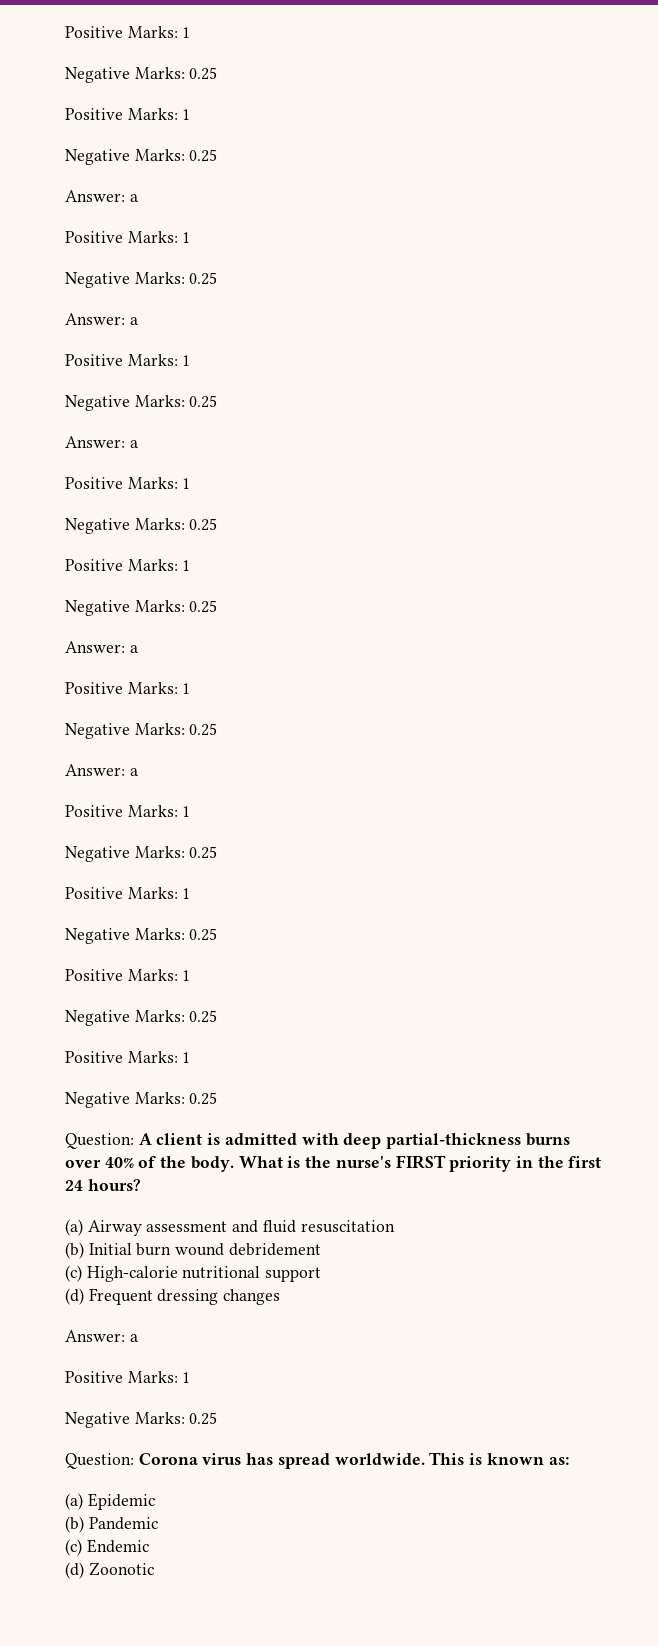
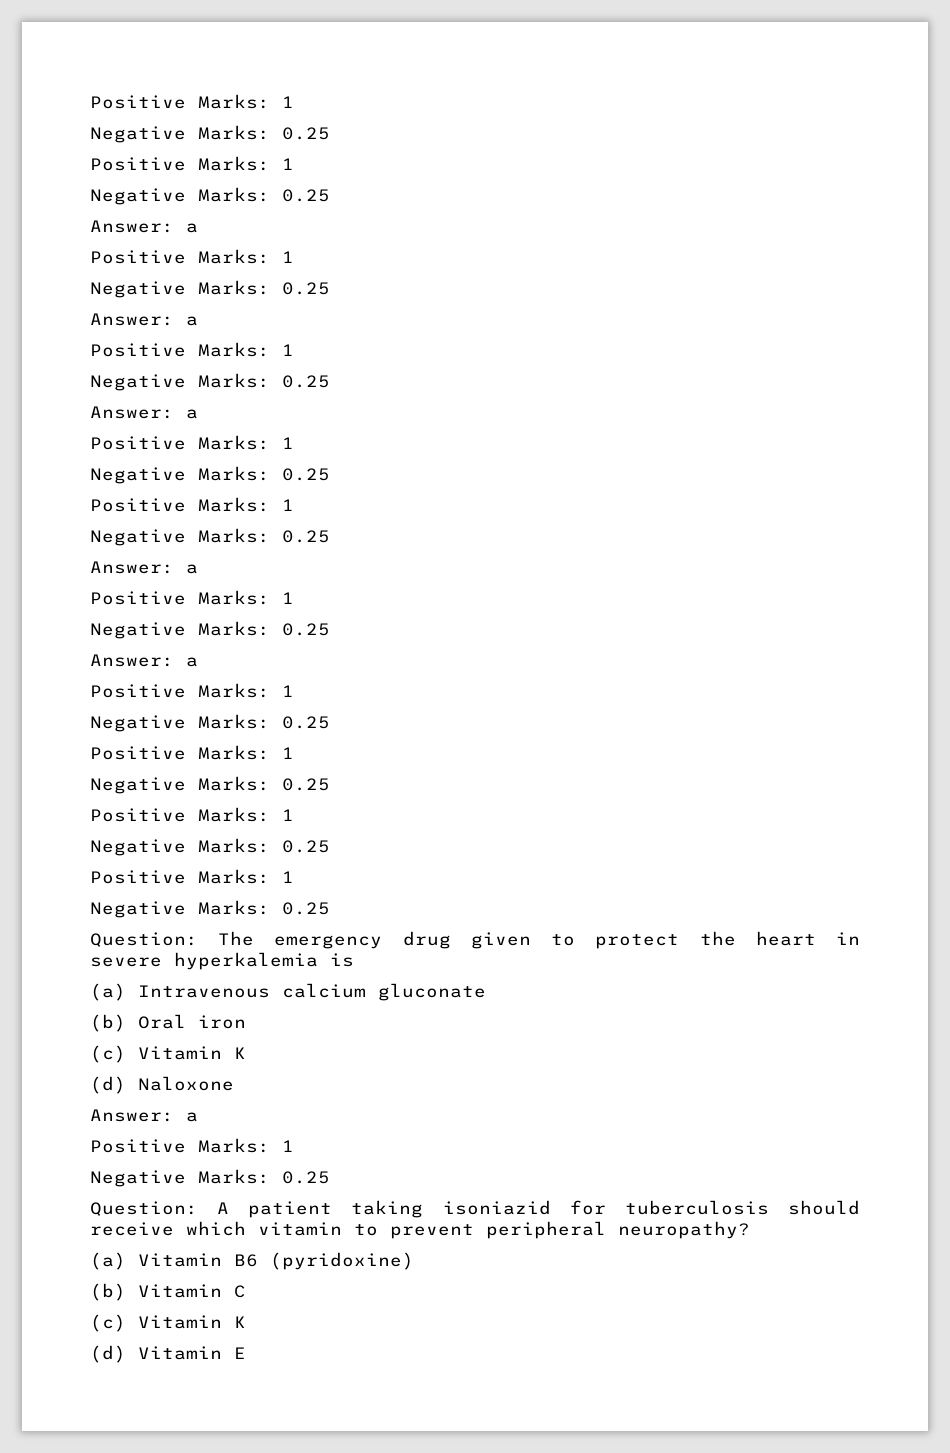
- Question: A client is admitted with deep partial-thickness burns over 40% of the body. What is the nurse's FIRST priority in the first 24 hours?
- (a) Airway assessment and fluid resuscitation
- (b) Initial burn wound debridement
- (c) High-calorie nutritional support
- (d) Frequent dressing changes
+ Question: The emergency drug given to protect the heart in severe hyperkalemia is
+ (a) Intravenous calcium gluconate
+ (b) Oral iron
+ (c) Vitamin K
+ (d) Naloxone
- Question: Corona virus has spread worldwide. This is known as:
- (a) Epidemic
- (b) Pandemic
- (c) Endemic
- (d) Zoonotic
+ Question: A patient taking isoniazid for tuberculosis should receive which vitamin to prevent peripheral neuropathy?
+ (a) Vitamin B6 (pyridoxine)
+ (b) Vitamin C
+ (c) Vitamin K
+ (d) Vitamin E

